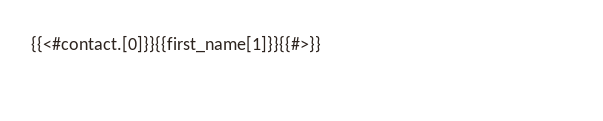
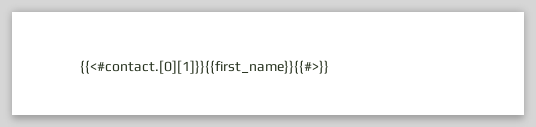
- {{<#contact.[0]}}{{first_name[1]}}{{#>}}
+ {{<#contact.[0][1]}}{{first_name}}{{#>}}

